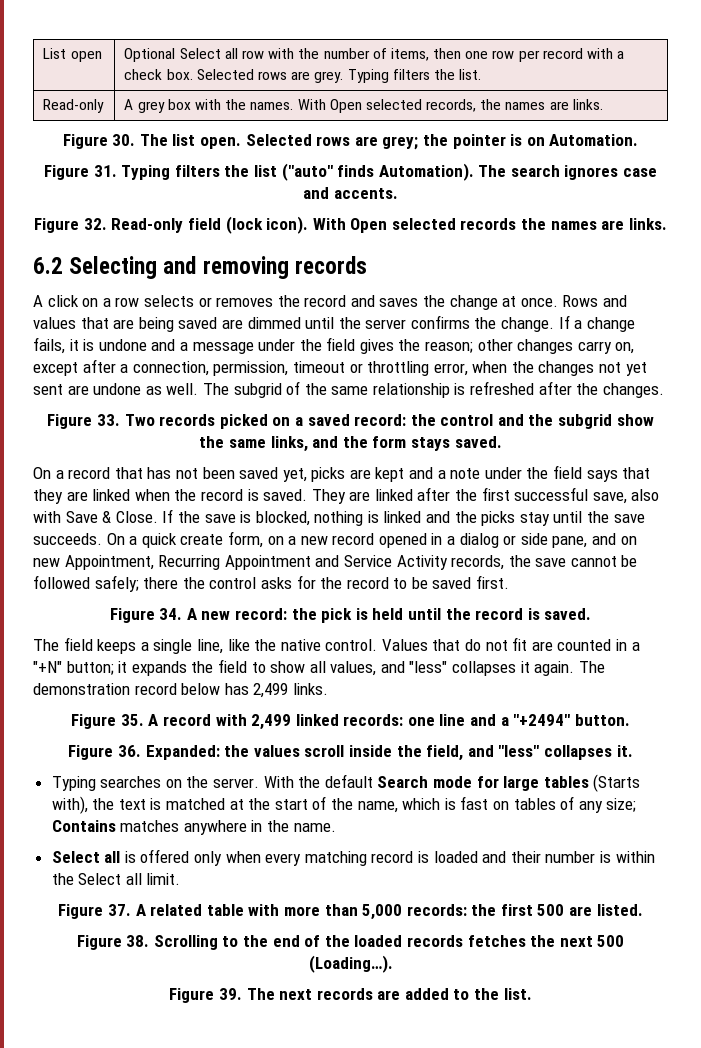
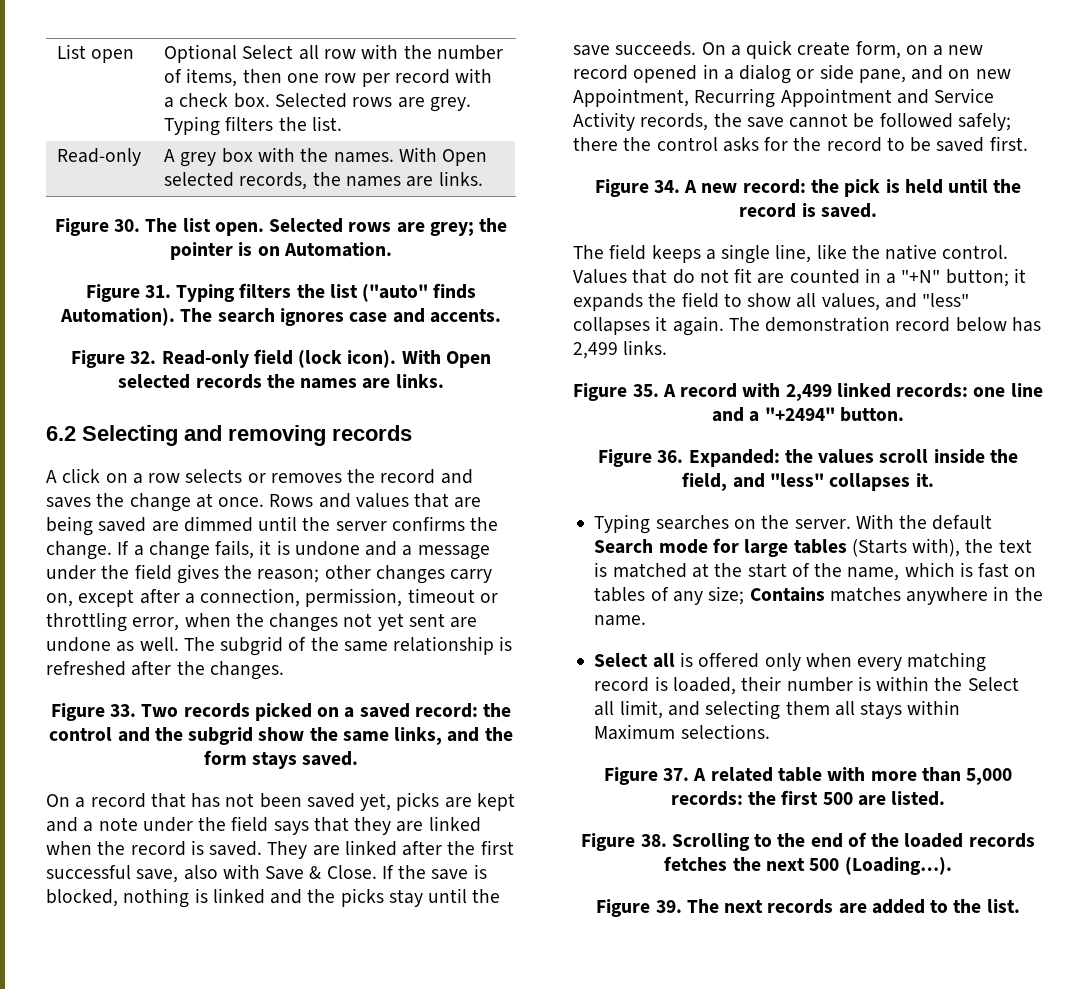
- Select all is offered only when every matching record is loaded and their number is within the Select all limit.
+ Select all is offered only when every matching record is loaded, their number is within the Select all limit, and selecting them all stays within Maximum selections.

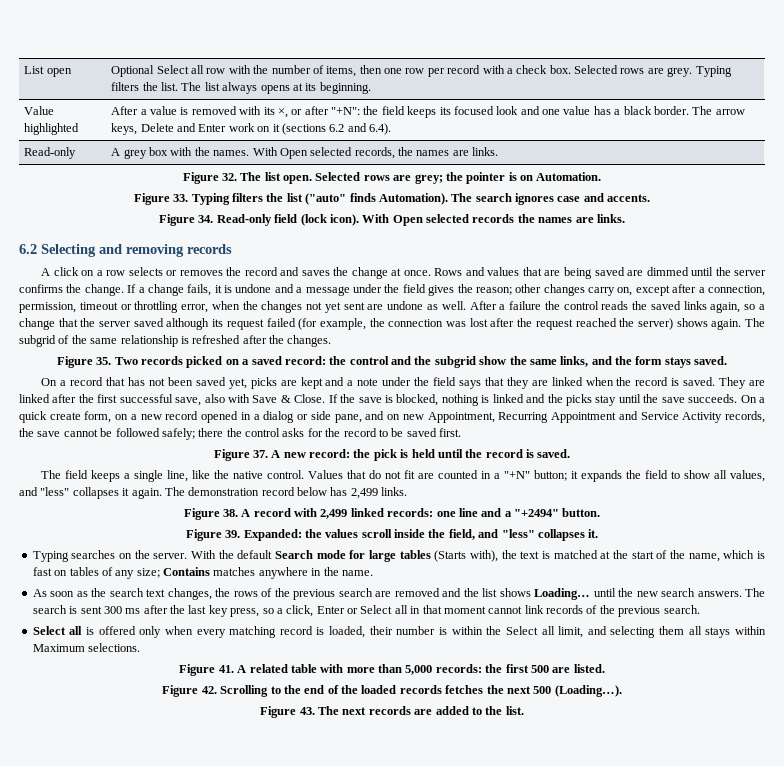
- List open | Optional Select all row with the number of items, then one row per record with a check box. Selected rows are grey. Typing filters the list.
+ List open | Optional Select all row with the number of items, then one row per record with a check box. Selected rows are grey. Typing filters the list. The list always opens at its beginning.
+ Value highlighted | After a value is removed with its ×, or after "+N": the field keeps its focused look and one value has a black border. The arrow keys, Delete and Enter work on it (sections 6.2 and 6.4).
- Figure 30. The list open.
+ Figure 32. The list open.
- Figure 31. Typing filters the list ("auto" finds Automation).
+ Figure 33. Typing filters the list ("auto" finds Automation).
- Figure 32. Read-only field (lock icon).
+ Figure 34. Read-only field (lock icon).
+ After a failure the control reads the saved links again, so a change that the server saved although its request failed (for example, the connection was lost after the request reached the server) shows again.
- Figure 33. Two records picked on a saved record: the control and the subgrid show the same links, and the form stays saved.
+ Figure 35. Two records picked on a saved record: the control and the subgrid show the same links, and the form stays saved.
- Figure 34. A new record: the pick is held until the record is saved.
+ Figure 37. A new record: the pick is held until the record is saved.
- Figure 35. A record with 2,499 linked records: one line and a "+2494" button.
+ Figure 38. A record with 2,499 linked records: one line and a "+2494" button.
- Figure 36. Expanded: the values scroll inside the field, and "less" collapses it.
+ Figure 39. Expanded: the values scroll inside the field, and "less" collapses it.
+ As soon as the search text changes, the rows of the previous search are removed and the list shows Loading… until the new search answers. The search is sent 300 ms after the last key press, so a click, Enter or Select all in that moment cannot link records of the previous search.
- Figure 37. A related table with more than 5,000 records: the first 500 are listed.
+ Figure 41. A related table with more than 5,000 records: the first 500 are listed.
- Figure 38. Scrolling to the end of the loaded records fetches the next 500 (Loading…).
+ Figure 42. Scrolling to the end of the loaded records fetches the next 500 (Loading…).
- Figure 39. The next records are added to the list.
+ Figure 43. The next records are added to the list.

